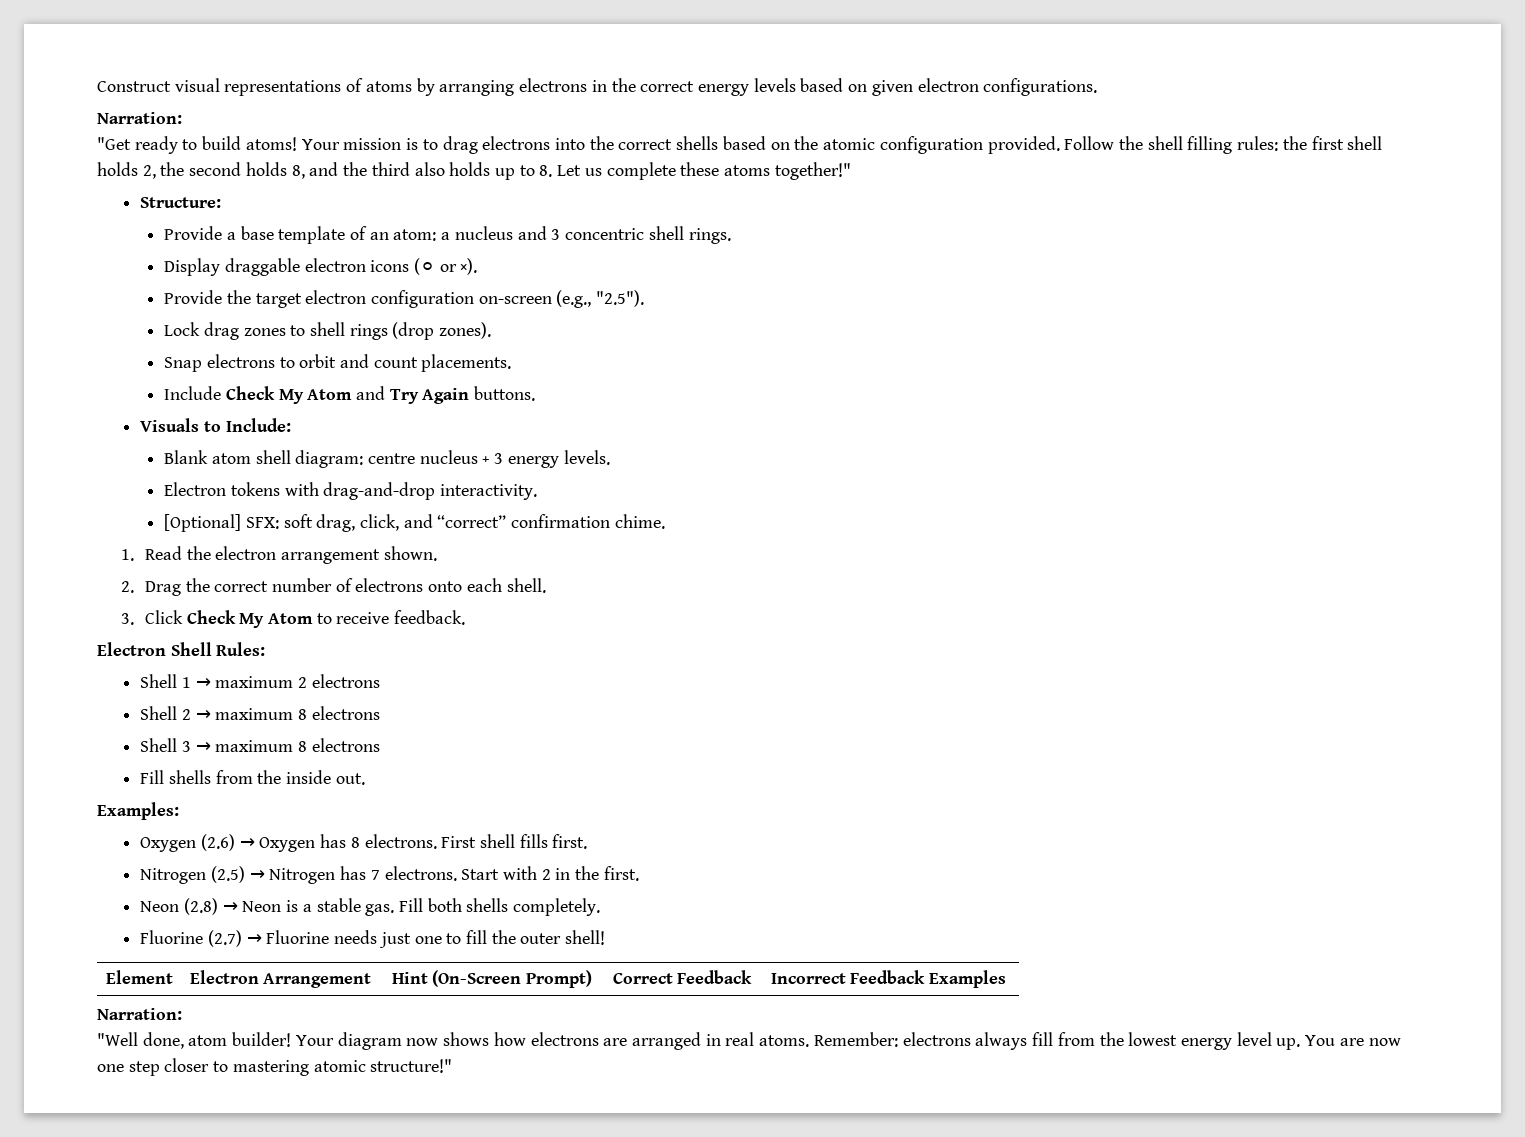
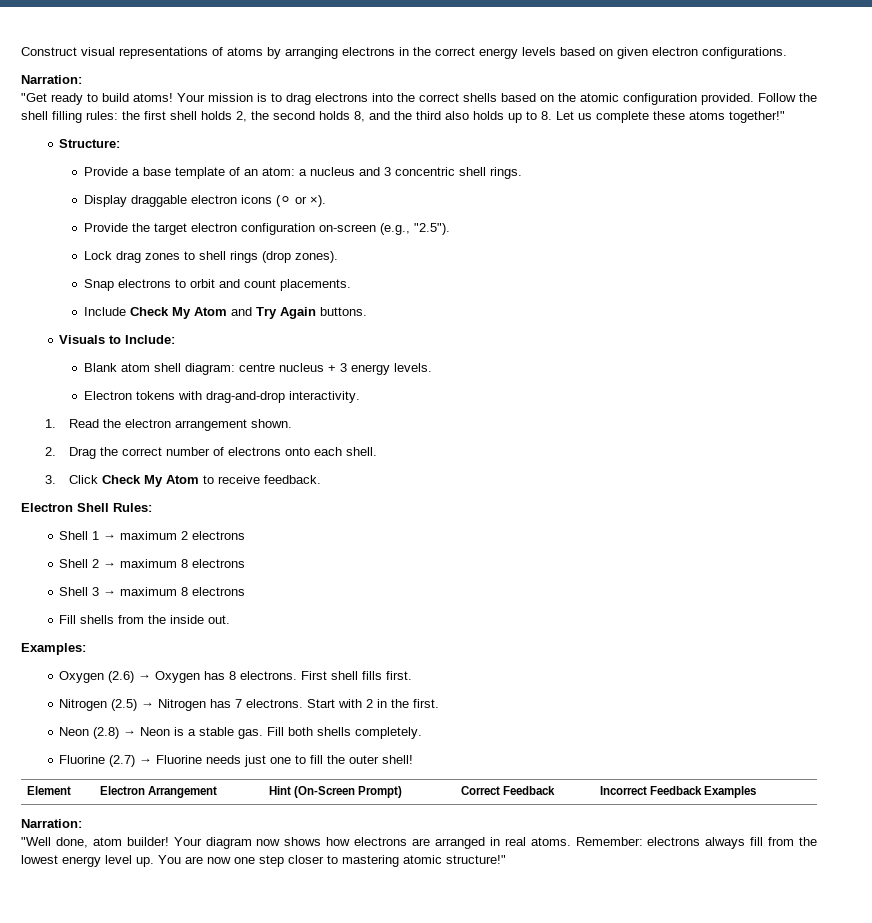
- [Optional] SFX: soft drag, click, and “correct” confirmation chime.

